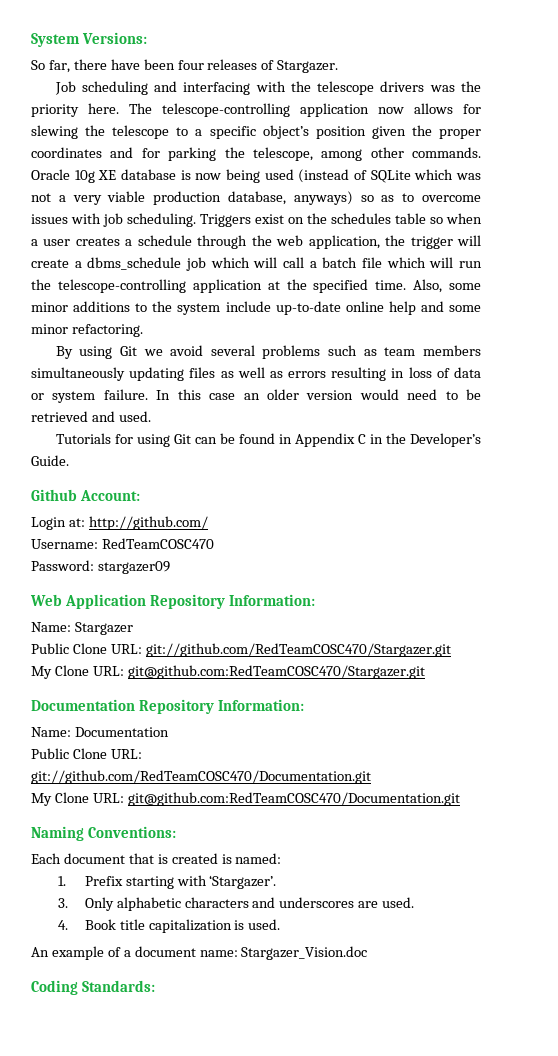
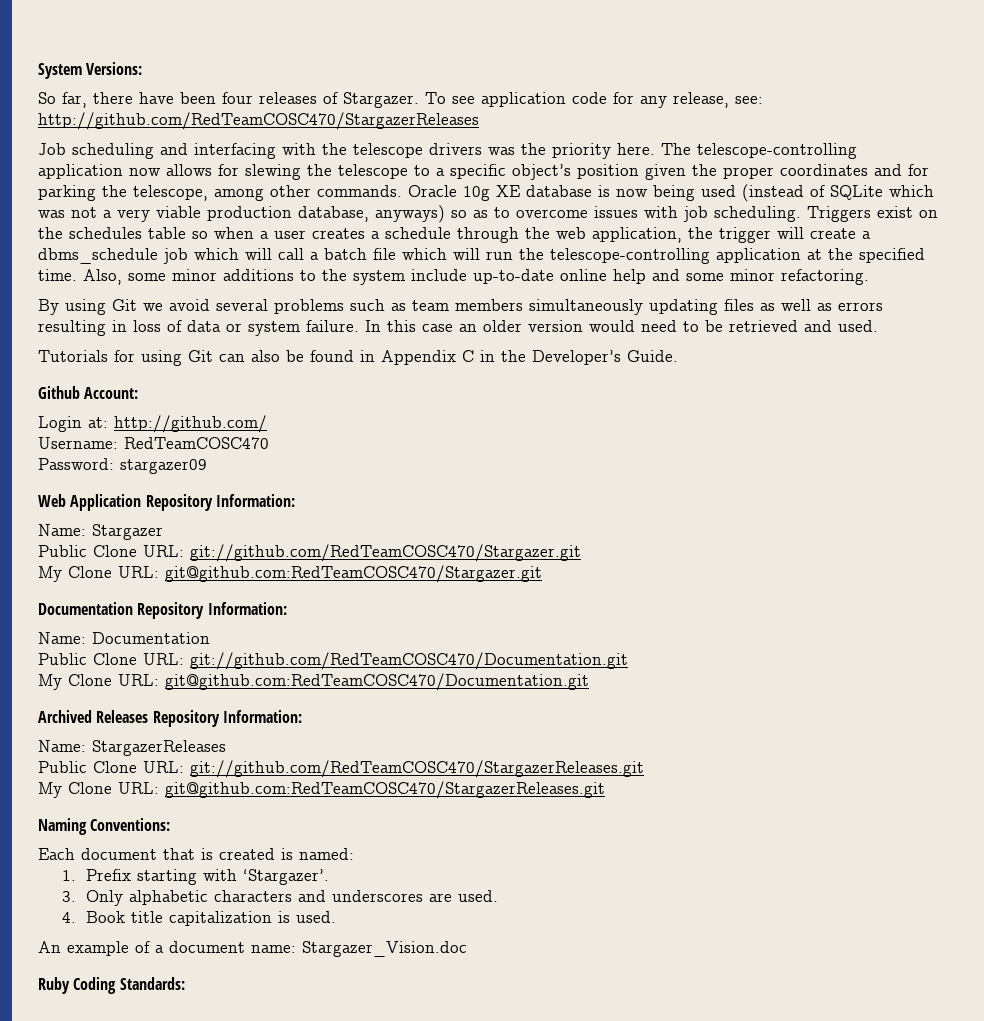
+ To see application code for any release, see: http://github.com/RedTeamCOSC470/StargazerReleases
- Tutorials for using Git can be found in Appendix C in the Developer’s Guide.
+ Tutorials for using Git can also be found in Appendix C in the Developer’s Guide.
+ Archived Releases Repository Information:
+ Name: StargazerReleases
+ Public Clone URL: git://github.com/RedTeamCOSC470/StargazerReleases.git
+ My Clone URL: git@github.com:RedTeamCOSC470/StargazerReleases.git
- Coding Standards:
+ Ruby Coding Standards:

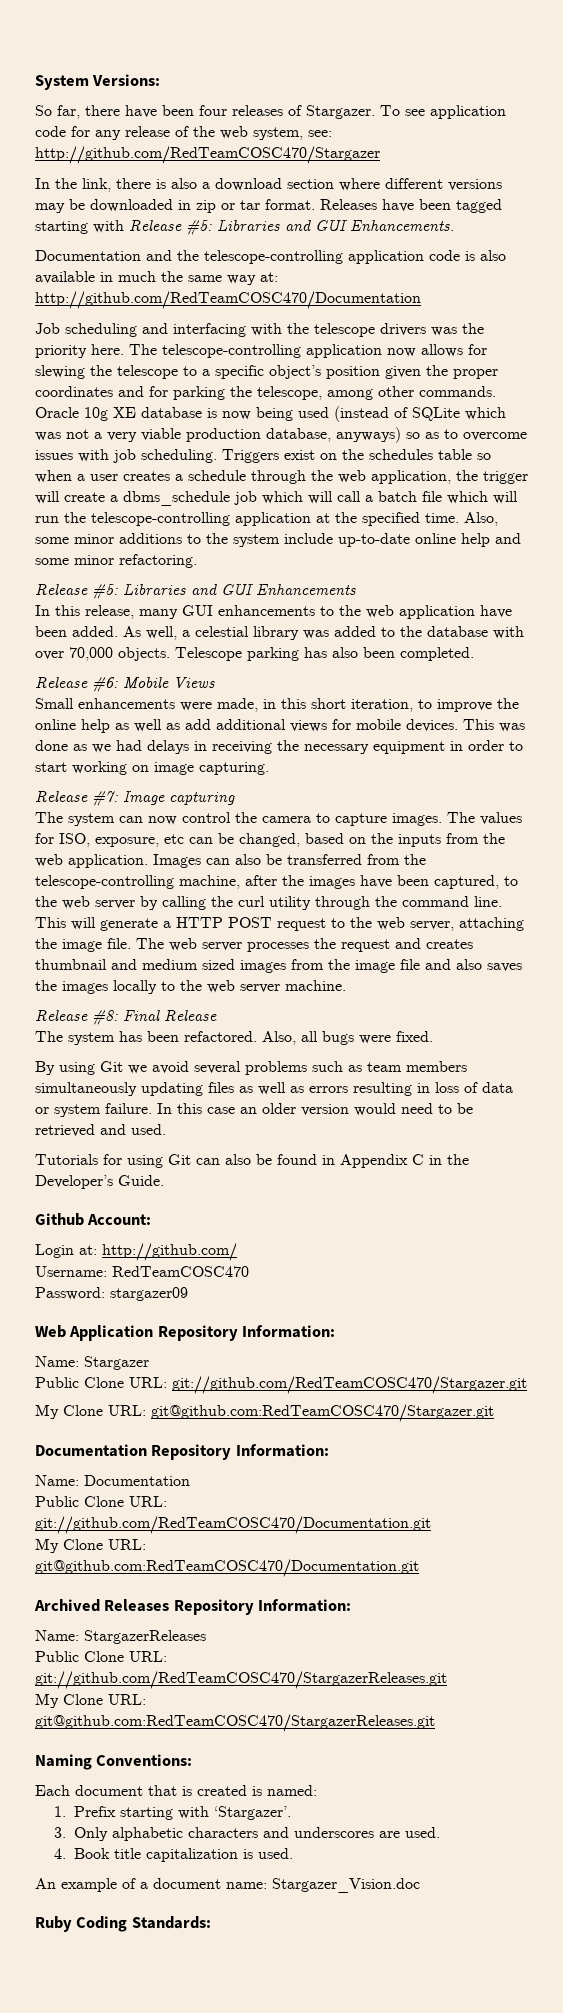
- To see application code for any release, see: http://github.com/RedTeamCOSC470/StargazerReleases
+ To see application code for any release of the web system, see: http://github.com/RedTeamCOSC470/Stargazer
+ In the link, there is also a download section where different versions may be downloaded in zip or tar format. Releases have been tagged starting with Release #5: Libraries and GUI Enhancements.
+ Documentation and the telescope-controlling application code is also available in much the same way at: http://github.com/RedTeamCOSC470/Documentation
+ Release #5: Libraries and GUI Enhancements
+ In this release, many GUI enhancements to the web application have been added. As well, a celestial library was added to the database with over 70,000 objects. Telescope parking has also been completed.
+ Release #6: Mobile Views
+ Small enhancements were made, in this short iteration, to improve the online help as well as add additional views for mobile devices. This was done as we had delays in receiving the necessary equipment in order to start working on image capturing.
+ Release #7: Image capturing
+ The system can now control the camera to capture images. The values for ISO, exposure, etc can be changed, based on the inputs from the web application. Images can also be transferred from the telescope-controlling machine, after the images have been captured, to the web server by calling the curl utility through the command line. This will generate a HTTP POST request to the web server, attaching the image file. The web server processes the request and creates thumbnail and medium sized images from the image file and also saves the images locally to the web server machine.
+ Release #8: Final Release
+ The system has been refactored. Also, all bugs were fixed.

